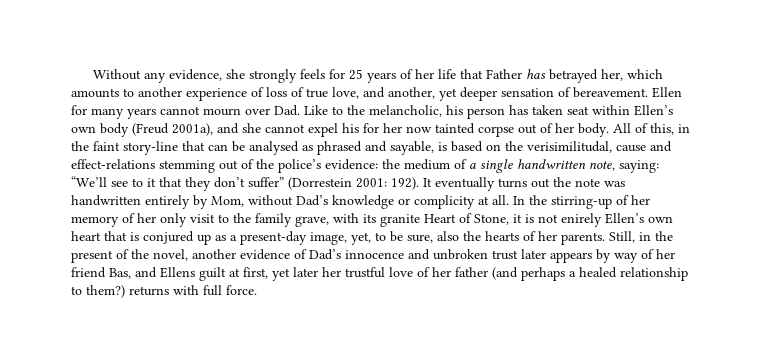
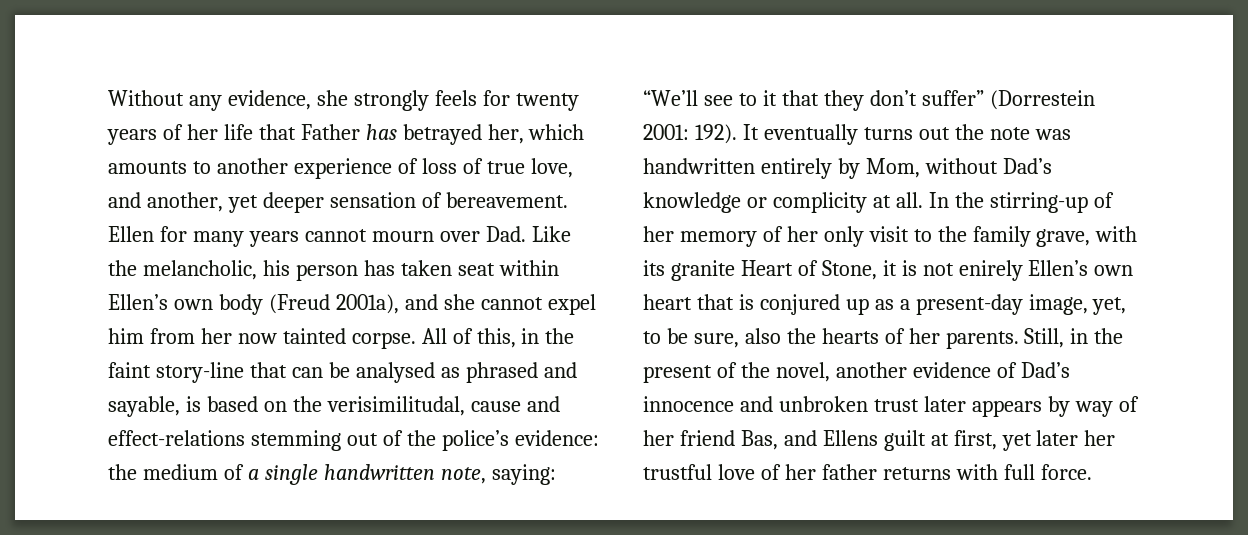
- Without any evidence, she strongly feels for 25 years of her life that Father has betrayed her, which amounts to another experience of loss of true love, and another, yet deeper sensation of bereavement.
+ Without any evidence, she strongly feels for twenty years of her life that Father has betrayed her, which amounts to another experience of loss of true love, and another, yet deeper sensation of bereavement.
- Ellen for many years cannot mourn over Dad. Like to the melancholic, his person has taken seat within Ellen’s own body (Freud 2001a), and she cannot expel his for her now tainted corpse out of her body.
+ Ellen for many years cannot mourn over Dad. Like the melancholic, his person has taken seat within Ellen’s own body (Freud 2001a), and she cannot expel him from her now tainted corpse.
- Still, in the present of the novel, another evidence of Dad’s innocence and unbroken trust later appears by way of her friend Bas, and Ellens guilt at first, yet later her trustful love of her father (and perhaps a healed relationship to them?) returns with full force.
+ Still, in the present of the novel, another evidence of Dad’s innocence and unbroken trust later appears by way of her friend Bas, and Ellens guilt at first, yet later her trustful love of her father returns with full force.

